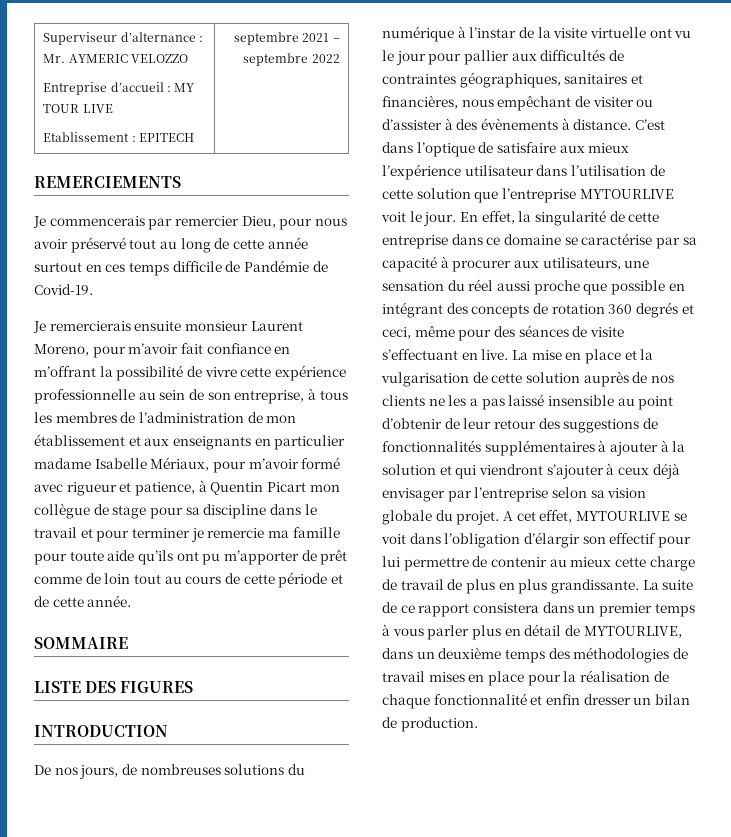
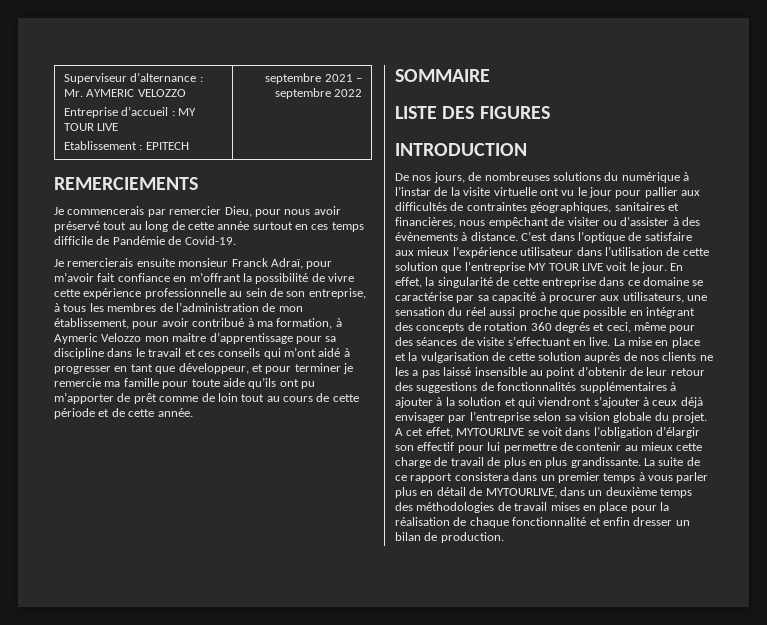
- Je remercierais ensuite monsieur Laurent Moreno, pour m’avoir fait confiance en m’offrant la possibilité de vivre cette expérience professionnelle au sein de son entreprise, à tous les membres de l’administration de mon établissement et aux enseignants en particulier madame Isabelle Mériaux, pour m’avoir formé avec rigueur et patience, à Quentin Picart mon collègue de stage pour sa discipline dans le travail et pour terminer je remercie ma famille pour toute aide qu’ils ont pu m’apporter de prêt comme de loin tout au cours de cette période et de cette année.
+ Je remercierais ensuite monsieur Franck Adraï, pour m’avoir fait confiance en m’offrant la possibilité de vivre cette expérience professionnelle au sein de son entreprise, à tous les membres de l’administration de mon établissement, pour avoir contribué à ma formation, à Aymeric Velozzo mon maitre d’apprentissage pour sa discipline dans le travail et ces conseils qui m’ont aidé à progresser en tant que développeur, et pour terminer je remercie ma famille pour toute aide qu’ils ont pu m’apporter de prêt comme de loin tout au cours de cette période et de cette année.
- C’est dans l’optique de satisfaire aux mieux l’expérience utilisateur dans l’utilisation de cette solution que l’entreprise MYTOURLIVE voit le jour.
+ C’est dans l’optique de satisfaire aux mieux l’expérience utilisateur dans l’utilisation de cette solution que l’entreprise MY TOUR LIVE voit le jour.

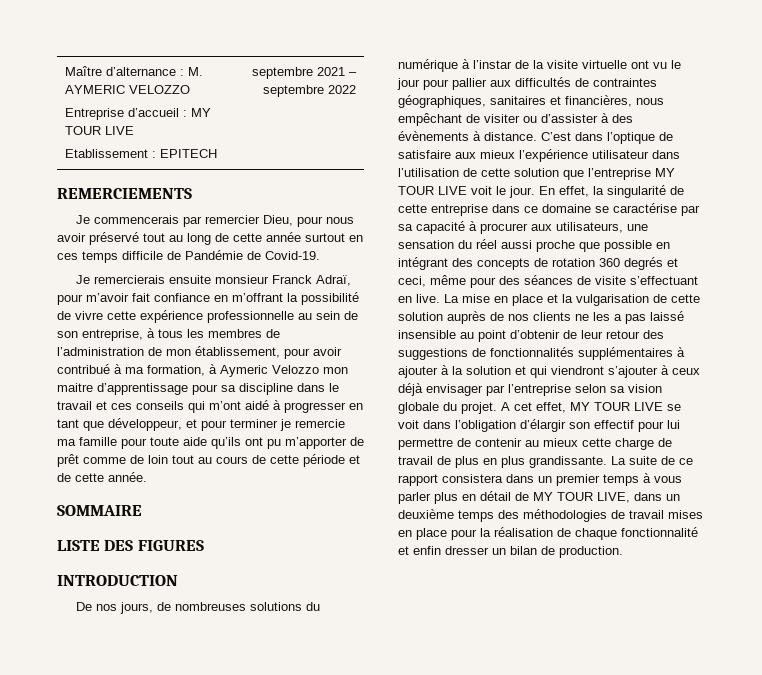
- Superviseur d’alternance : Mr. AYMERIC VELOZZO
+ Maître d’alternance : M. AYMERIC VELOZZO
- A cet effet, MYTOURLIVE se voit dans l’obligation d’élargir son effectif pour lui permettre de contenir au mieux cette charge de travail de plus en plus grandissante.
+ A cet effet, MY TOUR LIVE se voit dans l’obligation d’élargir son effectif pour lui permettre de contenir au mieux cette charge de travail de plus en plus grandissante.
- La suite de ce rapport consistera dans un premier temps à vous parler plus en détail de MYTOURLIVE, dans un deuxième temps des méthodologies de travail mises en place pour la réalisation de chaque fonctionnalité et enfin dresser un bilan de production.
+ La suite de ce rapport consistera dans un premier temps à vous parler plus en détail de MY TOUR LIVE, dans un deuxième temps des méthodologies de travail mises en place pour la réalisation de chaque fonctionnalité et enfin dresser un bilan de production.

